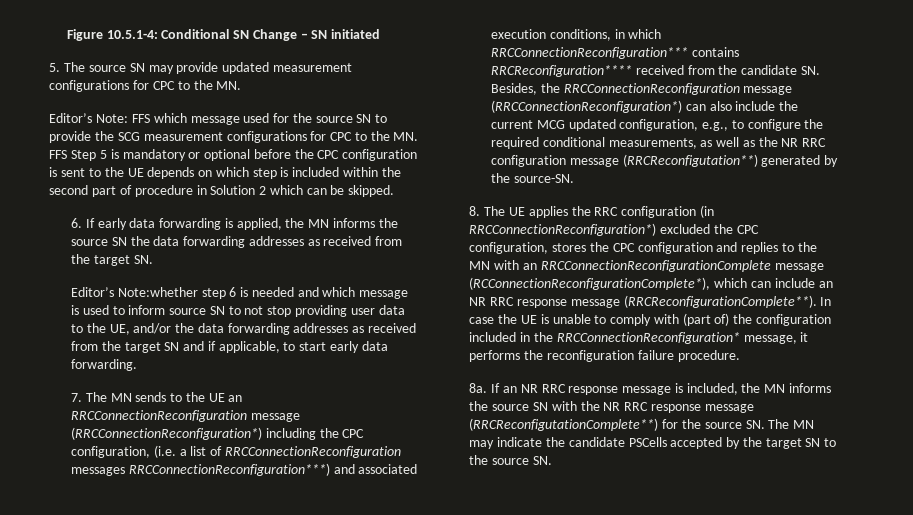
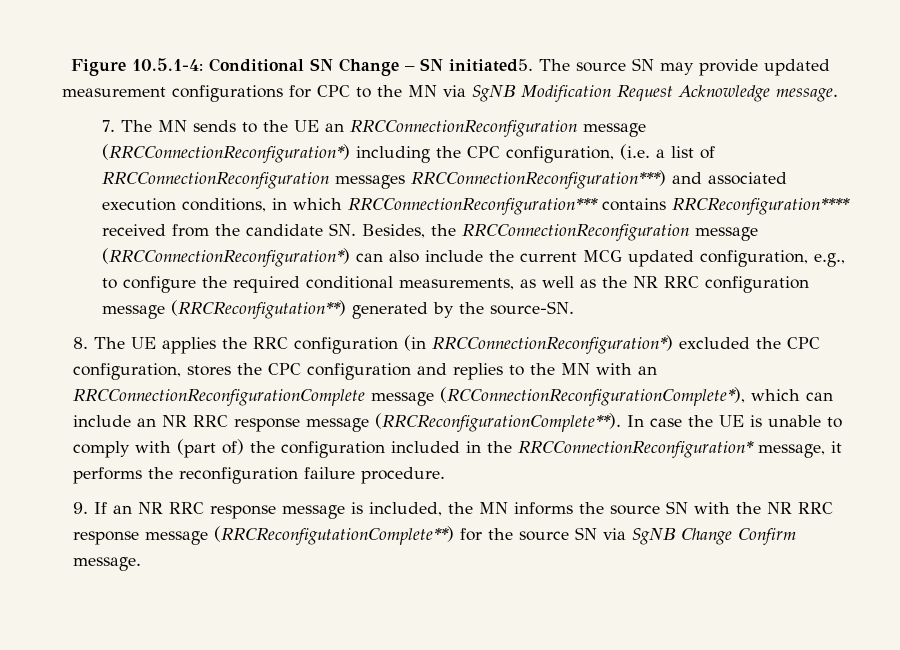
- Figure 10.5.1-4: Conditional SN Change – SN initiated
- 5. The source SN may provide updated measurement configurations for CPC to the MN.
- Editor’s Note: FFS which message used for the source SN to provide the SCG measurement configurations for CPC to the MN. FFS Step 5 is mandatory or optional before the CPC configuration is sent to the UE depends on which step is included within the second part of procedure in Solution 2 which can be skipped.
- 6. If early data forwarding is applied, the MN informs the source SN the data forwarding addresses as received from the target SN.
- Editor’s Note:whether step 6 is needed and which message is used to inform source SN to not stop providing user data to the UE, and/or the data forwarding addresses as received from the target SN and if applicable, to start early data forwarding.
+ Figure 10.5.1-4: Conditional SN Change – SN initiated5. The source SN may provide updated measurement configurations for CPC to the MN via SgNB Modification Request Acknowledge message.
- 8a. If an NR RRC response message is included, the MN informs the source SN with the NR RRC response message (RRCReconfigutationComplete**) for the source SN. The MN may indicate the candidate PSCells accepted by the target SN to the source SN.
+ 9. If an NR RRC response message is included, the MN informs the source SN with the NR RRC response message (RRCReconfigutationComplete**) for the source SN via SgNB Change Confirm message.

